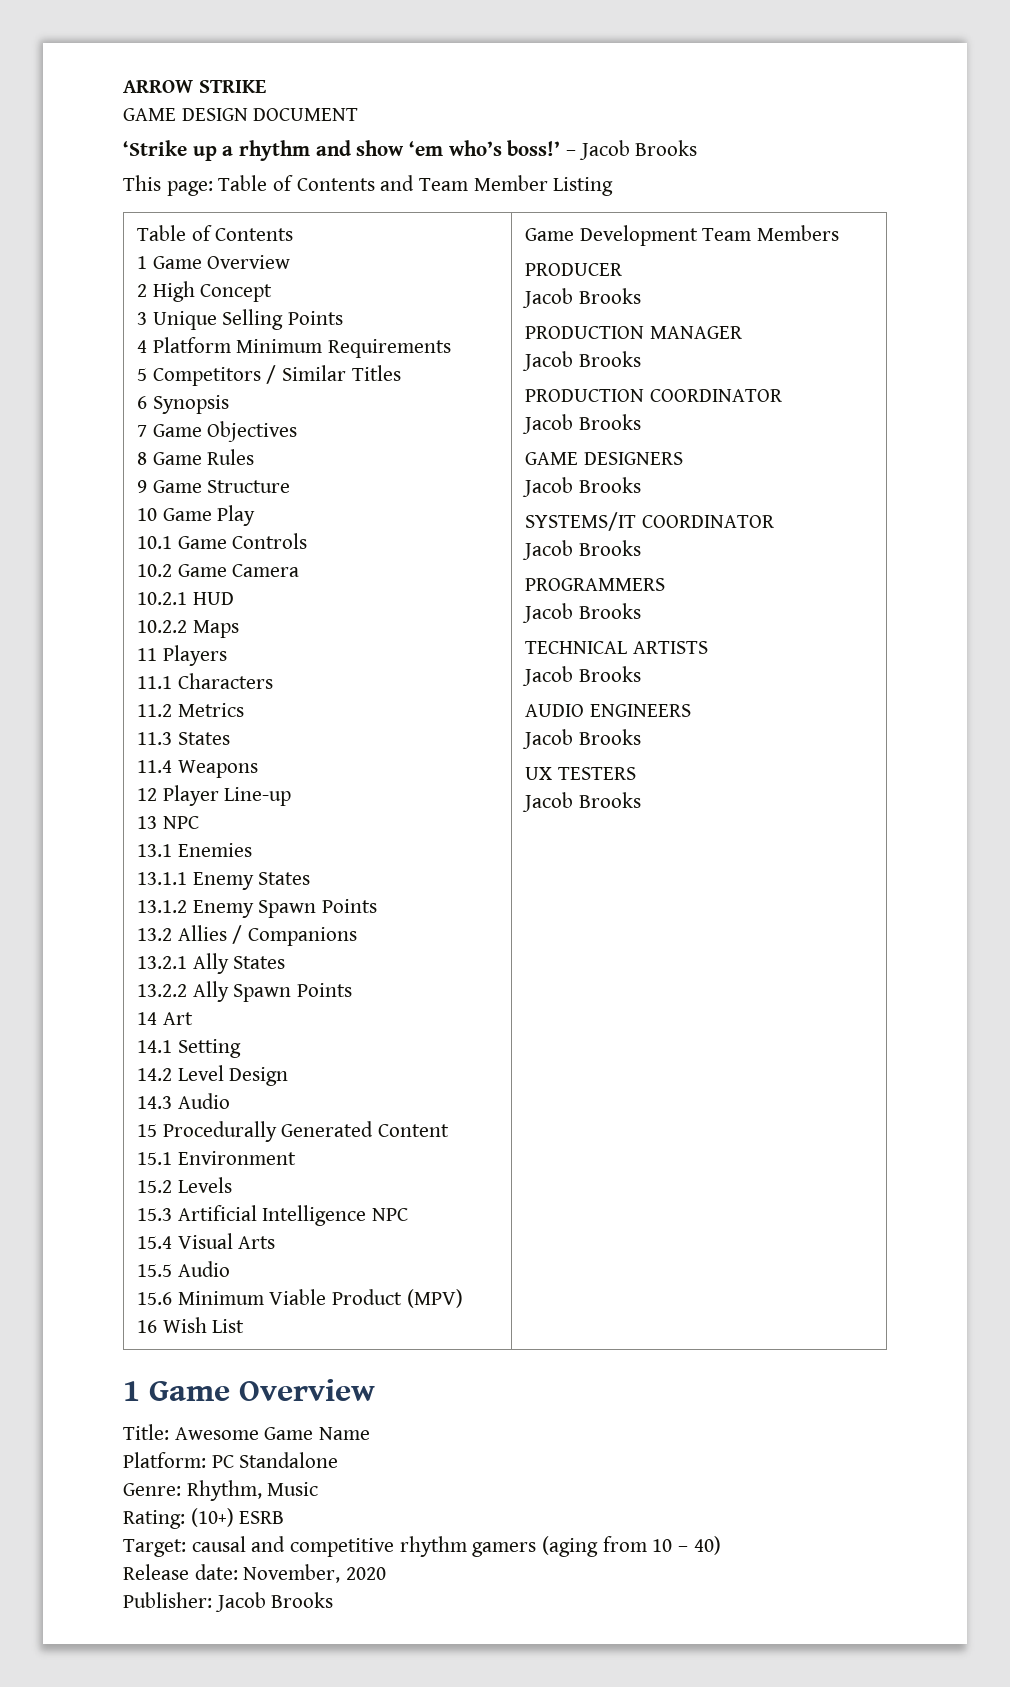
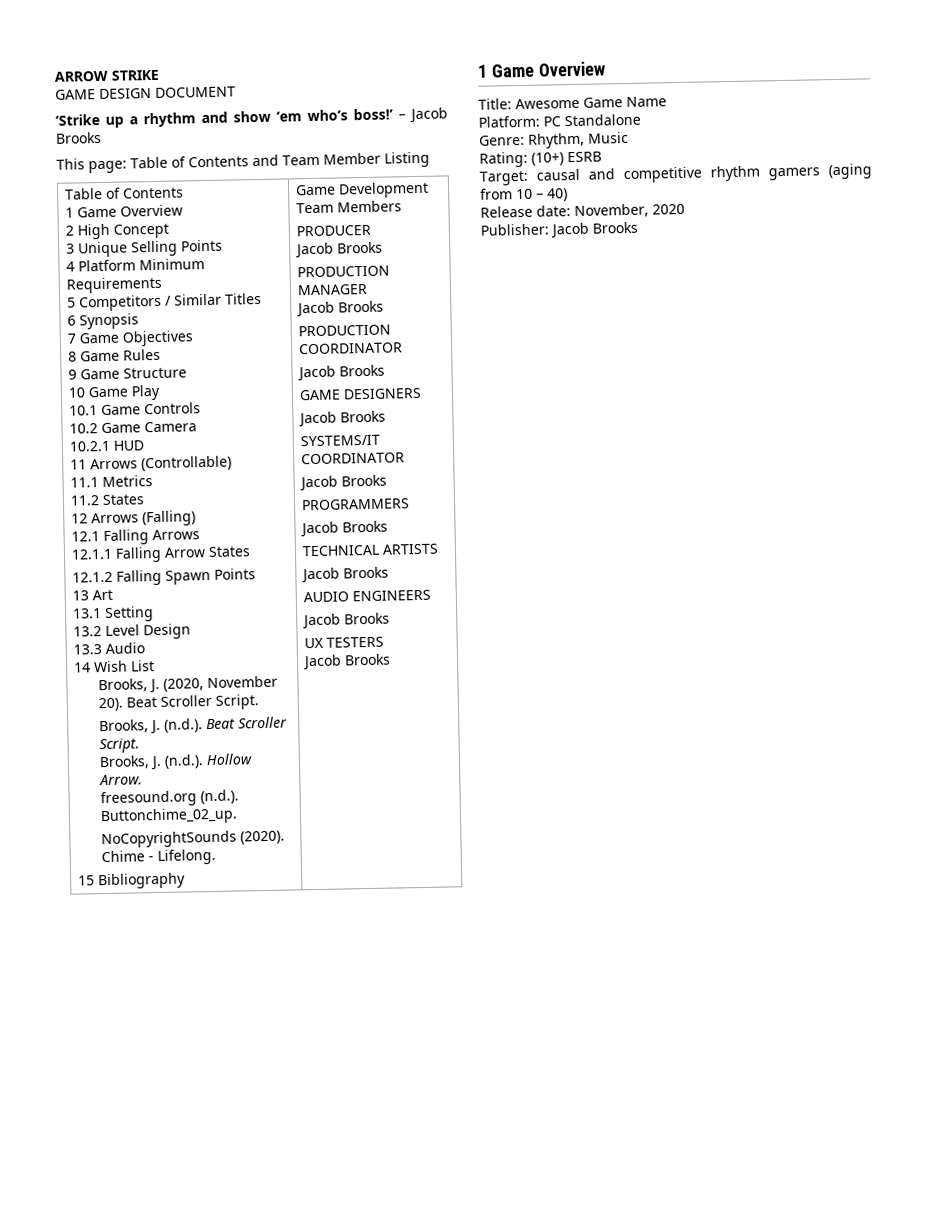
- 10.2.2 Maps
- 11 Players
+ 11 Arrows (Controllable)
- 11.1 Characters
+ 11.1 Metrics
- 11.2 Metrics
- 11.3 States
- 11.4 Weapons
- 12 Player Line-up
- 13 NPC
- 13.1 Enemies
- 13.1.1 Enemy States
- 13.1.2 Enemy Spawn Points
- 13.2 Allies / Companions
- 13.2.1 Ally States
- 13.2.2 Ally Spawn Points
- 14 Art
+ 11.2 States
+ 12 Arrows (Falling)
+ 12.1 Falling Arrows
+ 12.1.1 Falling Arrow States
+ 12.1.2 Falling Spawn Points
+ 13 Art
- 14.1 Setting
+ 13.1 Setting
- 14.2 Level Design
+ 13.2 Level Design
- 14.3 Audio
- 15 Procedurally Generated Content
- 15.1 Environment
- 15.2 Levels
- 15.3 Artificial Intelligence NPC
- 15.4 Visual Arts
- 15.5 Audio
- 15.6 Minimum Viable Product (MPV)
- 16 Wish List
+ 13.3 Audio
+ 14 Wish List
+ Brooks, J. (2020, November 20). Beat Scroller Script.
+ Brooks, J. (n.d.). Beat Scroller Script.
+ Brooks, J. (n.d.). Hollow Arrow.
+ freesound.org (n.d.). Buttonchime_02_up.
+ NoCopyrightSounds (2020). Chime - Lifelong.
+ 15 Bibliography

